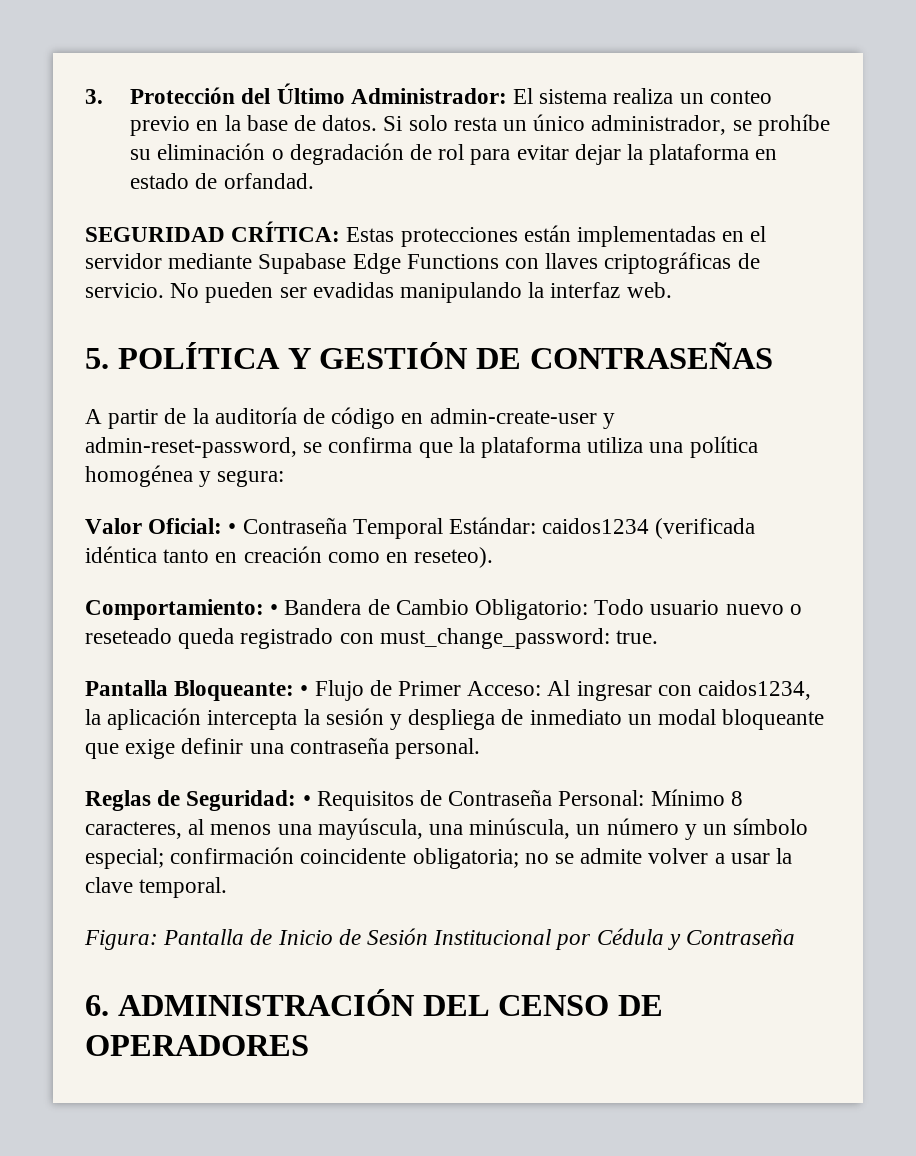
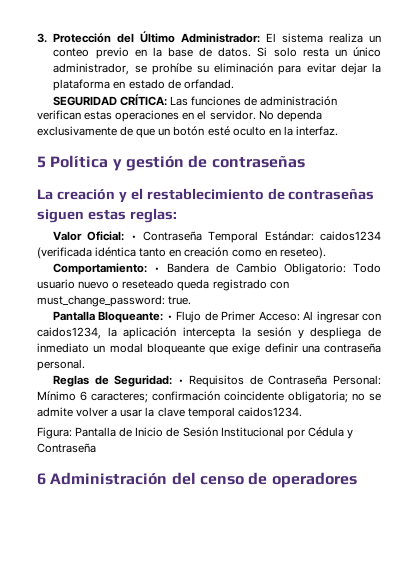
- Si solo resta un único administrador, se prohíbe su eliminación o degradación de rol para evitar dejar la plataforma en estado de orfandad.
+ Si solo resta un único administrador, se prohíbe su eliminación para evitar dejar la plataforma en estado de orfandad.
- SEGURIDAD CRÍTICA: Estas protecciones están implementadas en el servidor mediante Supabase Edge Functions con llaves criptográficas de servicio. No pueden ser evadidas manipulando la interfaz web.
- 5. POLÍTICA Y GESTIÓN DE CONTRASEÑAS
- A partir de la auditoría de código en admin-create-user y admin-reset-password, se confirma que la plataforma utiliza una política homogénea y segura:
+ SEGURIDAD CRÍTICA: Las funciones de administración verifican estas operaciones en el servidor. No dependa exclusivamente de que un botón esté oculto en la interfaz.
+ 5 Política y gestión de contraseñas
+ La creación y el restablecimiento de contraseñas siguen estas reglas:
- Reglas de Seguridad: • Requisitos de Contraseña Personal: Mínimo 8 caracteres, al menos una mayúscula, una minúscula, un número y un símbolo especial; confirmación coincidente obligatoria; no se admite volver a usar la clave temporal.
+ Reglas de Seguridad: • Requisitos de Contraseña Personal: Mínimo 6 caracteres; confirmación coincidente obligatoria; no se admite volver a usar la clave temporal caidos1234.
- 6. ADMINISTRACIÓN DEL CENSO DE OPERADORES
+ 6 Administración del censo de operadores

